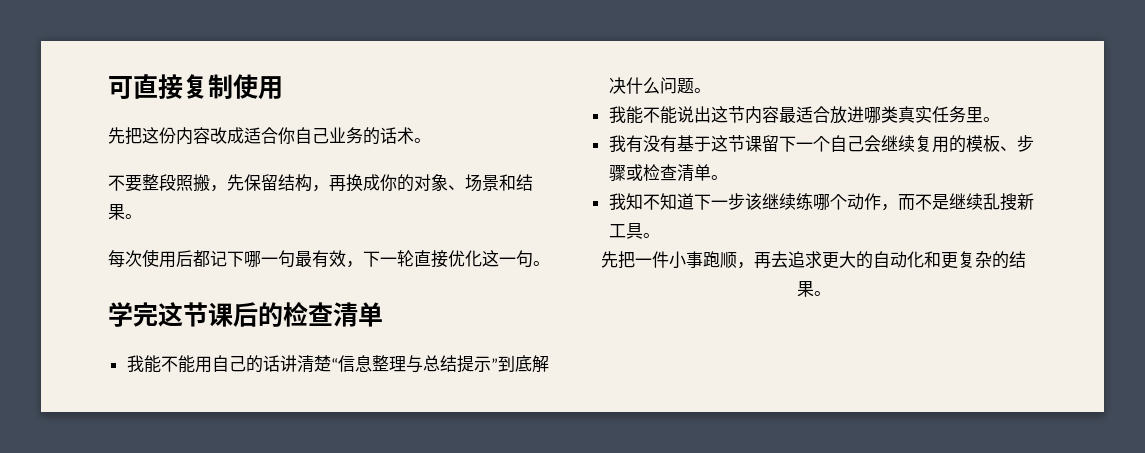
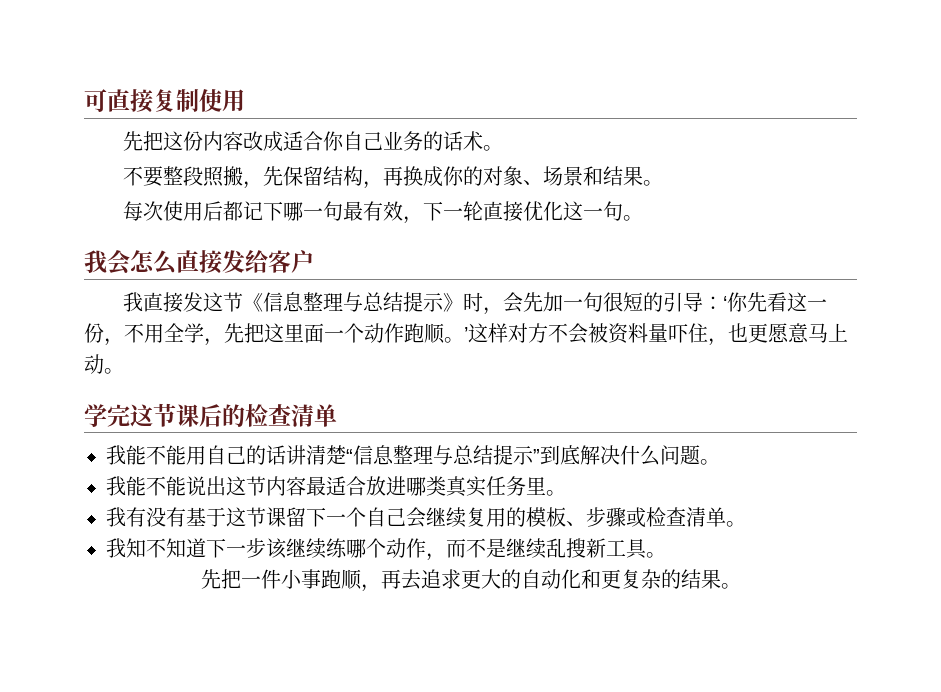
+ 我会怎么直接发给客户
+ 我直接发这节《信息整理与总结提示》时，会先加一句很短的引导：‘你先看这一份，不用全学，先把这里面一个动作跑顺。’这样对方不会被资料量吓住，也更愿意马上动。

